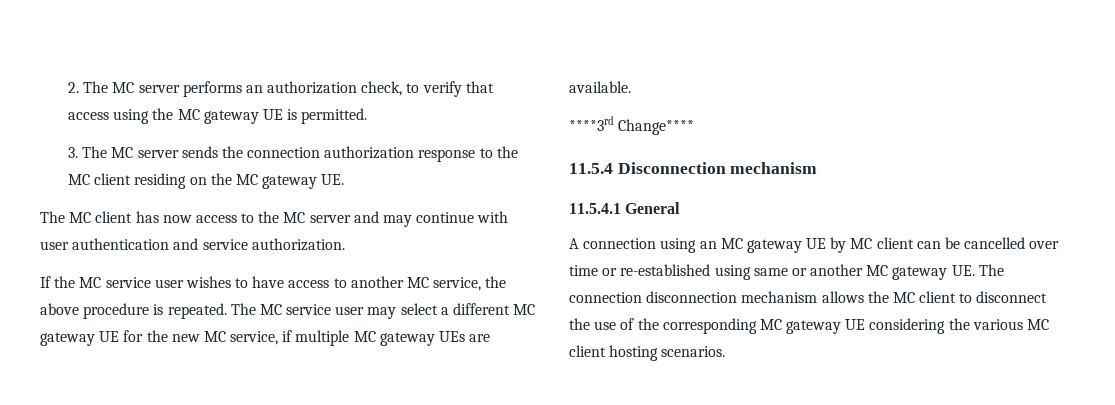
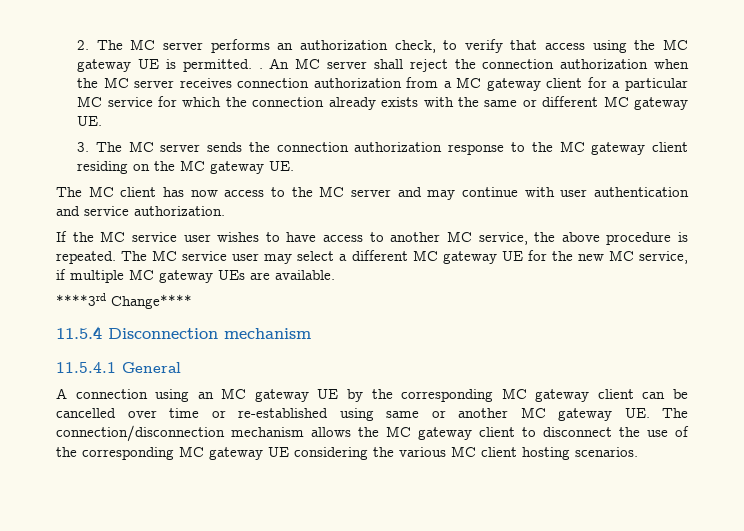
- 2. The MC server performs an authorization check, to verify that access using the MC gateway UE is permitted.
+ 2. The MC server performs an authorization check, to verify that access using the MC gateway UE is permitted. . An MC server shall reject the connection authorization when the MC server receives connection authorization from a MC gateway client for a particular MC service for which the connection already exists with the same or different MC gateway UE.
- 3. The MC server sends the connection authorization response to the MC client residing on the MC gateway UE.
+ 3. The MC server sends the connection authorization response to the MC gateway client residing on the MC gateway UE.
- A connection using an MC gateway UE by MC client can be cancelled over time or re-established using same or another MC gateway UE. The connection disconnection mechanism allows the MC client to disconnect the use of the corresponding MC gateway UE considering the various MC client hosting scenarios.
+ A connection using an MC gateway UE by the corresponding MC gateway client can be cancelled over time or re-established using same or another MC gateway UE. The connection/disconnection mechanism allows the MC gateway client to disconnect the use of the corresponding MC gateway UE considering the various MC client hosting scenarios.

